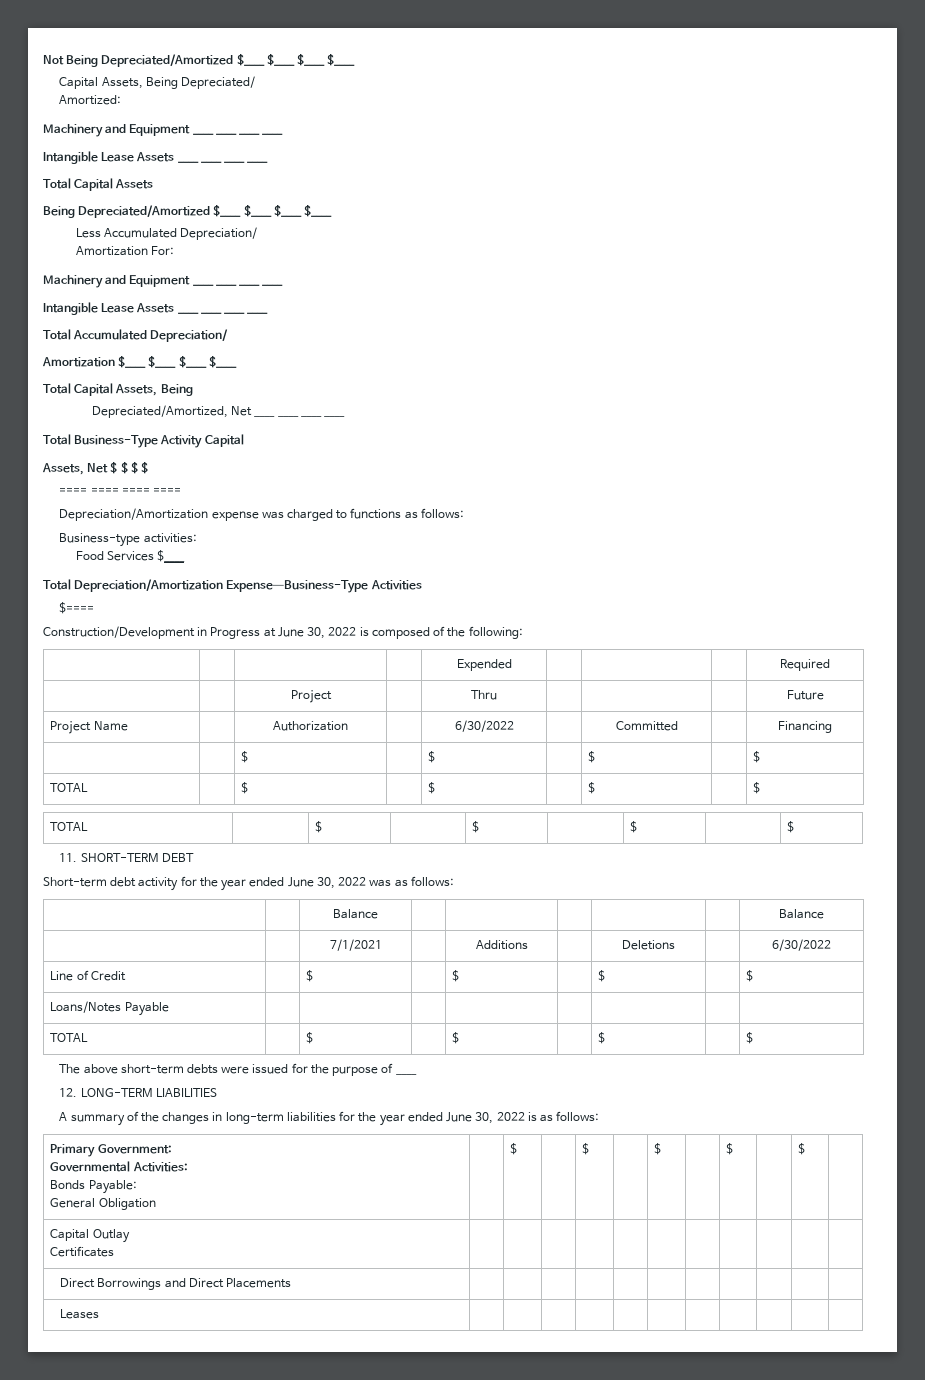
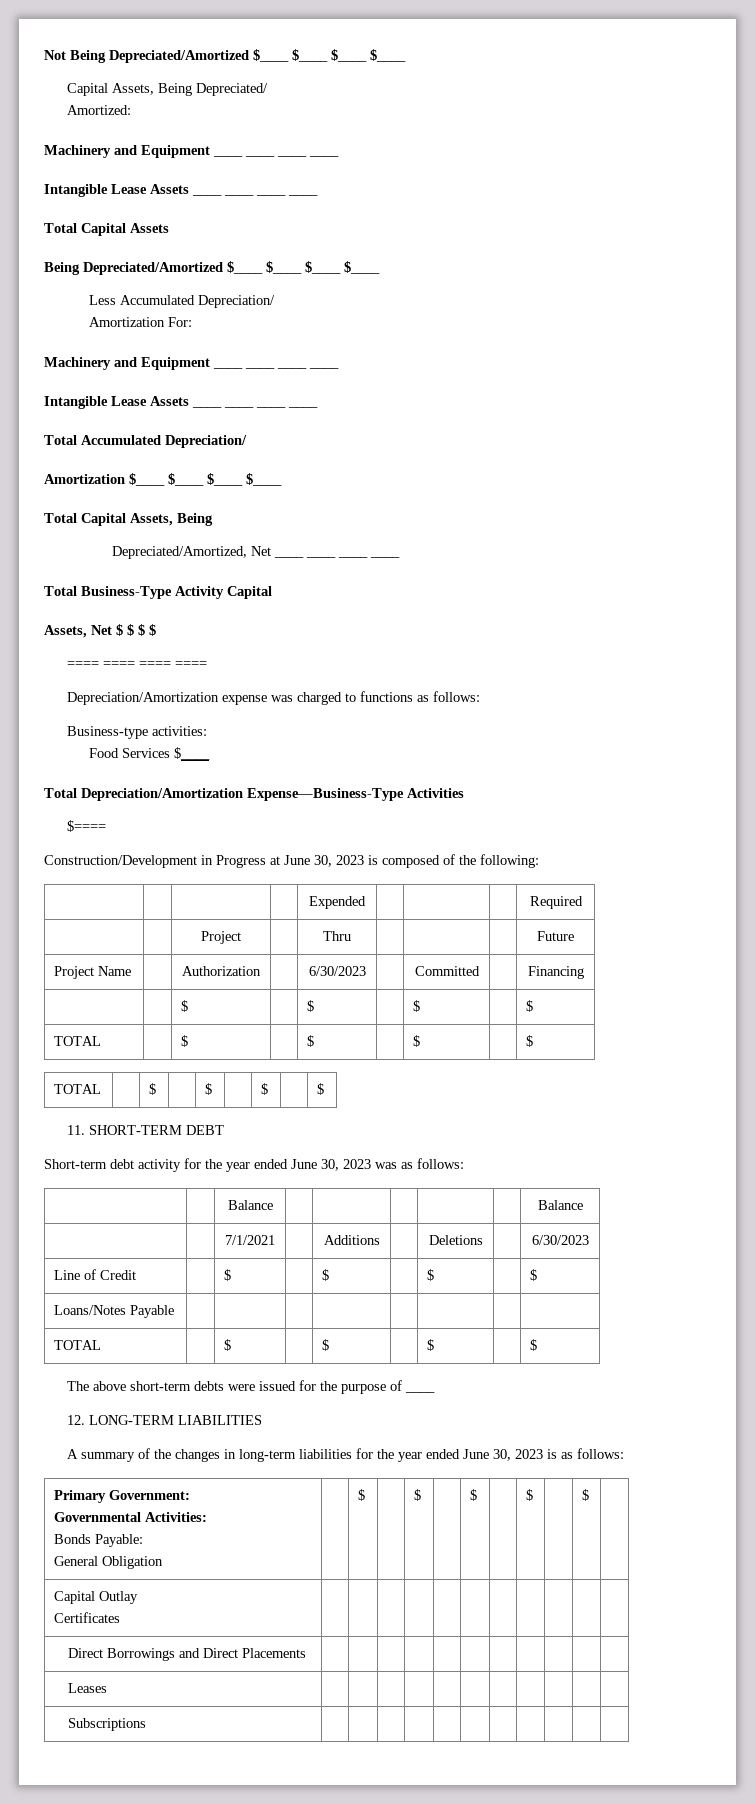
- Construction/Development in Progress at June 30, 2022 is composed of the following:
+ Construction/Development in Progress at June 30, 2023 is composed of the following:
- Project Name | | Authorization | | 6/30/2022 | | Committed | | Financing
+ Project Name | | Authorization | | 6/30/2023 | | Committed | | Financing
- Short-term debt activity for the year ended June 30, 2022 was as follows:
+ Short-term debt activity for the year ended June 30, 2023 was as follows:
- | | 7/1/2021 | | Additions | | Deletions | | 6/30/2022
+ | | 7/1/2021 | | Additions | | Deletions | | 6/30/2023
- A summary of the changes in long-term liabilities for the year ended June 30, 2022 is as follows:
+ A summary of the changes in long-term liabilities for the year ended June 30, 2023 is as follows:
+ Subscriptions | | | | | | | | | | |

